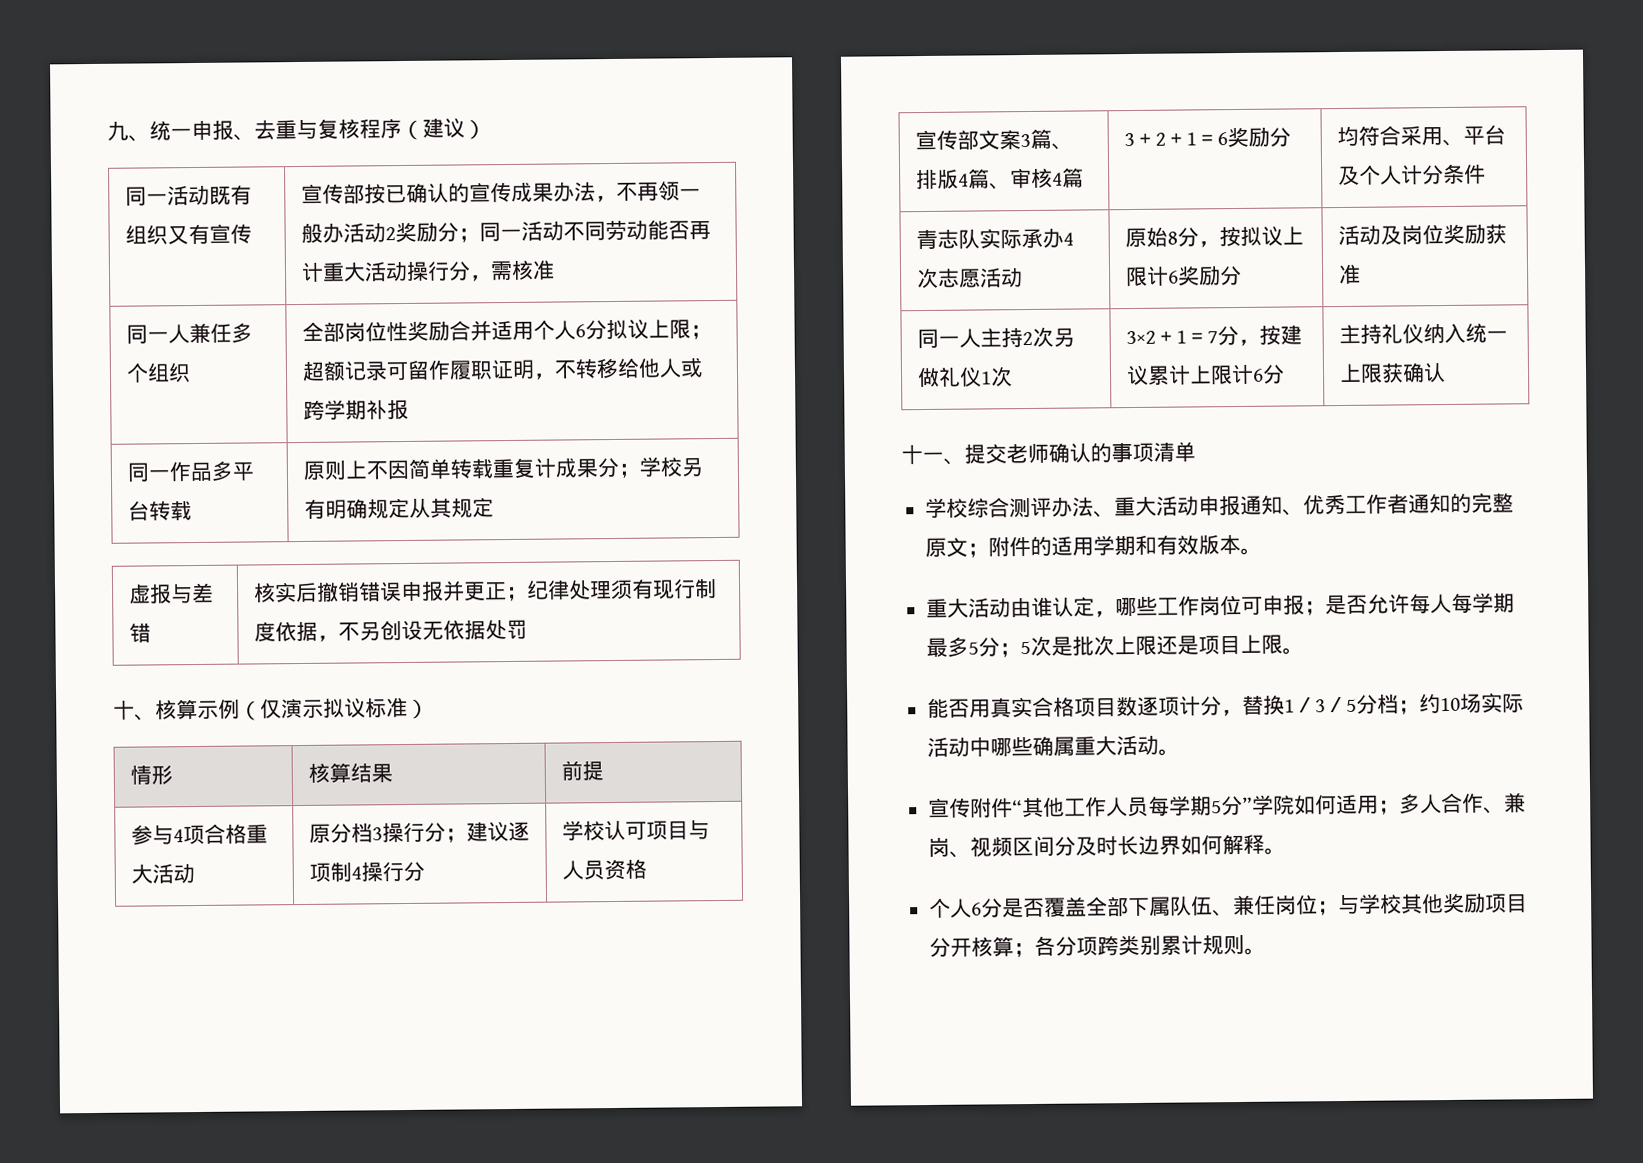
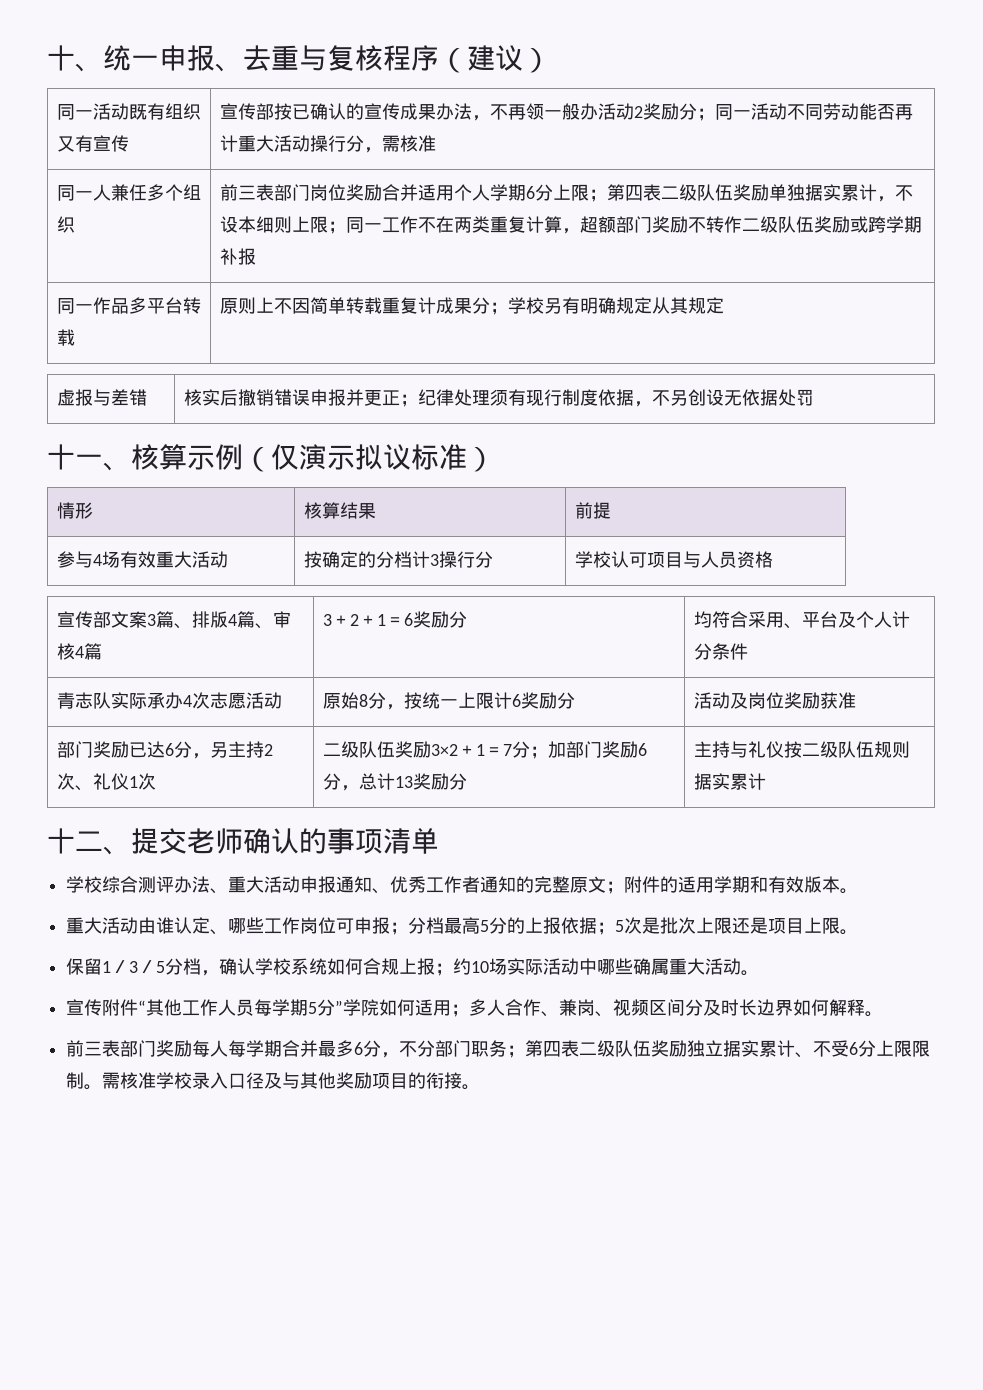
- 九、统一申报、去重与复核程序（建议）
+ 十、统一申报、去重与复核程序（建议）
- 全部岗位性奖励合并适用个人6分拟议上限；超额记录可留作履职证明，不转移给他人或跨学期补报
+ 前三表部门岗位奖励合并适用个人学期6分上限；第四表二级队伍奖励单独据实累计，不设本细则上限；同一工作不在两类重复计算，超额部门奖励不转作二级队伍奖励或跨学期补报
- 十、核算示例（仅演示拟议标准）
+ 十一、核算示例（仅演示拟议标准）
- 参与4项合格重大活动 | 原分档3操行分；建议逐项制4操行分 | 学校认可项目与人员资格
+ 参与4场有效重大活动 | 按确定的分档计3操行分 | 学校认可项目与人员资格
- 青志队实际承办4次志愿活动 | 原始8分，按拟议上限计6奖励分 | 活动及岗位奖励获准
+ 青志队实际承办4次志愿活动 | 原始8分，按统一上限计6奖励分 | 活动及岗位奖励获准
- 同一人主持2次另做礼仪1次 | 3×2＋1＝7分，按建议累计上限计6分 | 主持礼仪纳入统一上限获确认
- 十一、提交老师确认的事项清单
+ 部门奖励已达6分，另主持2次、礼仪1次 | 二级队伍奖励3×2＋1＝7分；加部门奖励6分，总计13奖励分 | 主持与礼仪按二级队伍规则据实累计
+ 十二、提交老师确认的事项清单
- 重大活动由谁认定，哪些工作岗位可申报；是否允许每人每学期最多5分；5次是批次上限还是项目上限。
+ 重大活动由谁认定、哪些工作岗位可申报；分档最高5分的上报依据；5次是批次上限还是项目上限。
- 能否用真实合格项目数逐项计分，替换1／3／5分档；约10场实际活动中哪些确属重大活动。
+ 保留1／3／5分档，确认学校系统如何合规上报；约10场实际活动中哪些确属重大活动。
- 个人6分是否覆盖全部下属队伍、兼任岗位；与学校其他奖励项目分开核算；各分项跨类别累计规则。
+ 前三表部门奖励每人每学期合并最多6分，不分部门职务；第四表二级队伍奖励独立据实累计、不受6分上限限制。需核准学校录入口径及与其他奖励项目的衔接。

